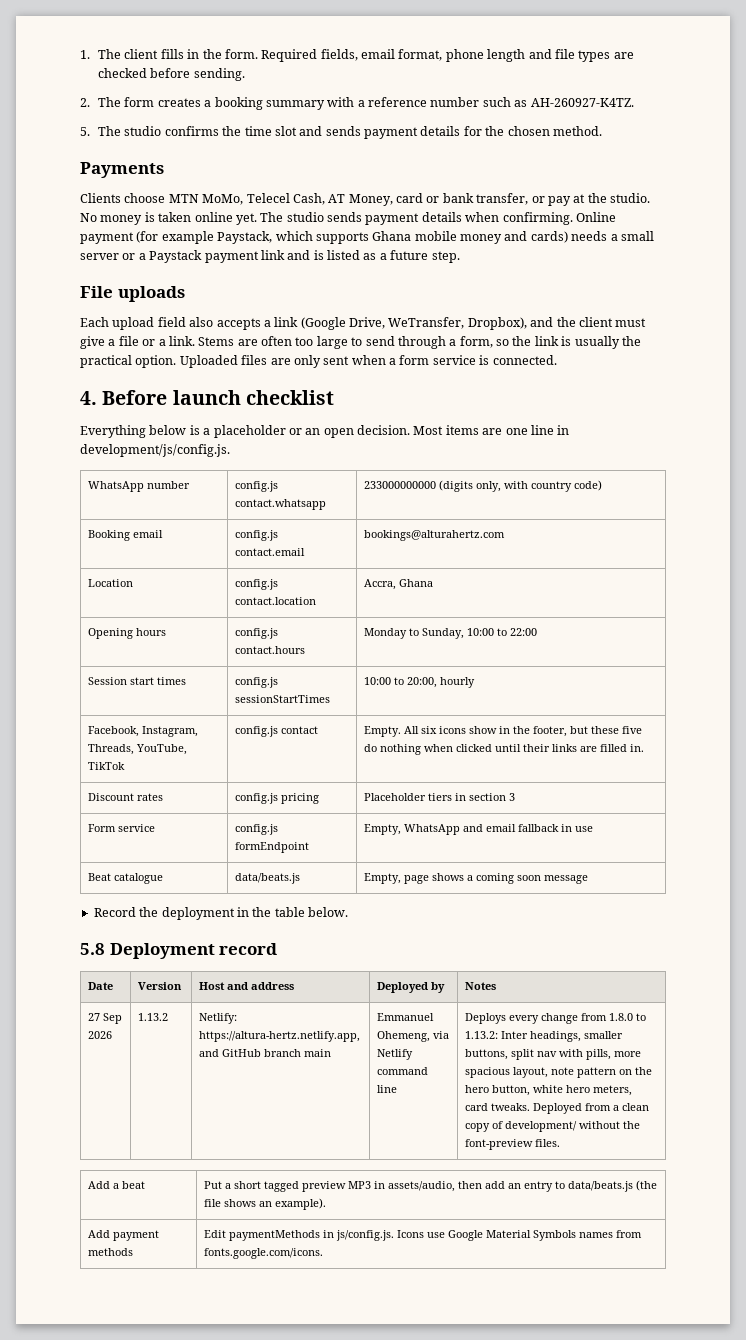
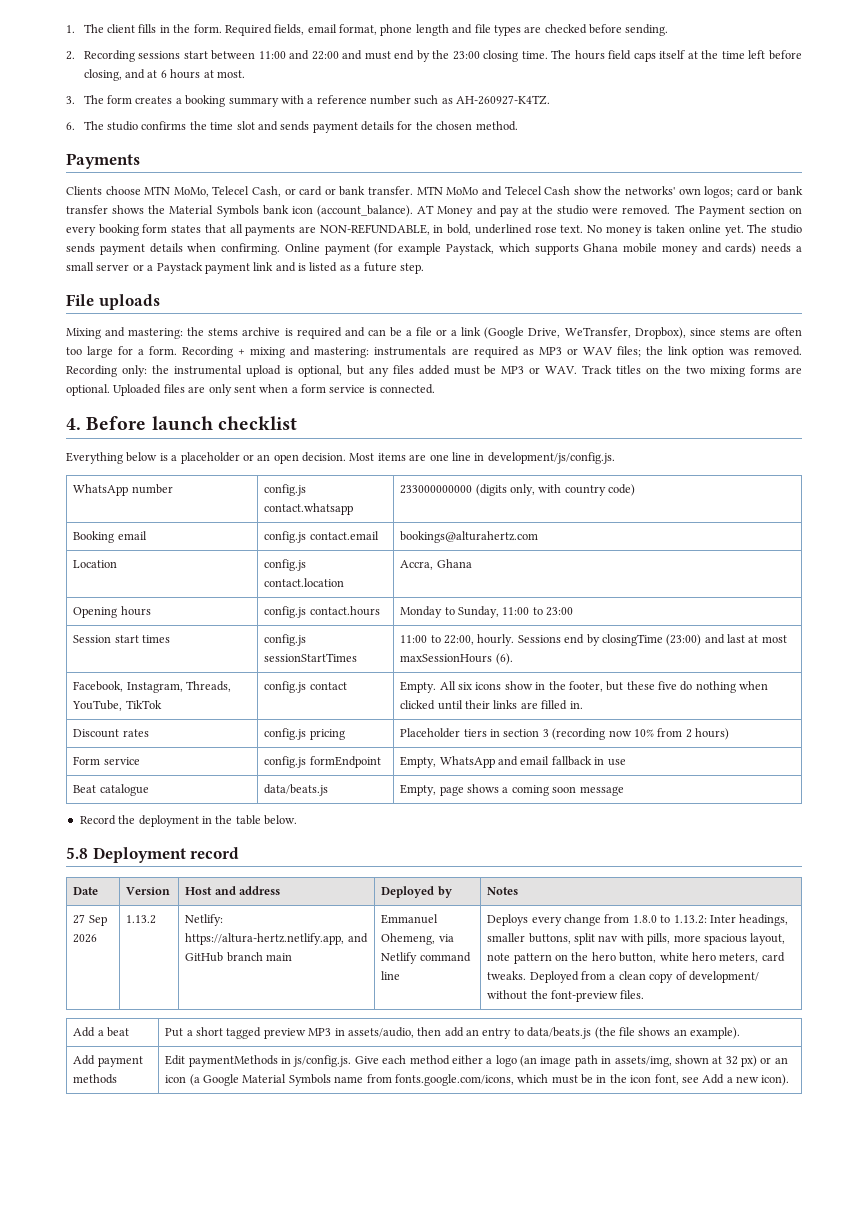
- 2. The form creates a booking summary with a reference number such as AH-260927-K4TZ.
+ 2. Recording sessions start between 11:00 and 22:00 and must end by the 23:00 closing time. The hours field caps itself at the time left before closing, and at 6 hours at most.
+ 3. The form creates a booking summary with a reference number such as AH-260927-K4TZ.
- 5. The studio confirms the time slot and sends payment details for the chosen method.
+ 6. The studio confirms the time slot and sends payment details for the chosen method.
- Clients choose MTN MoMo, Telecel Cash, AT Money, card or bank transfer, or pay at the studio.
+ Clients choose MTN MoMo, Telecel Cash, or card or bank transfer. MTN MoMo and Telecel Cash show the networks' own logos; card or bank transfer shows the Material Symbols bank icon (account_balance). AT Money and pay at the studio were removed. The Payment section on every booking form states that all payments are NON-REFUNDABLE, in bold, underlined rose text.
- Each upload field also accepts a link (Google Drive, WeTransfer, Dropbox), and the client must give a file or a link. Stems are often too large to send through a form, so the link is usually the practical option.
+ Mixing and mastering: the stems archive is required and can be a file or a link (Google Drive, WeTransfer, Dropbox), since stems are often too large for a form. Recording + mixing and mastering: instrumentals are required as MP3 or WAV files; the link option was removed. Recording only: the instrumental upload is optional, but any files added must be MP3 or WAV. Track titles on the two mixing forms are optional.
- Opening hours | config.js contact.hours | Monday to Sunday, 10:00 to 22:00
+ Opening hours | config.js contact.hours | Monday to Sunday, 11:00 to 23:00
- Session start times | config.js sessionStartTimes | 10:00 to 20:00, hourly
+ Session start times | config.js sessionStartTimes | 11:00 to 22:00, hourly. Sessions end by closingTime (23:00) and last at most maxSessionHours (6).
- Discount rates | config.js pricing | Placeholder tiers in section 3
+ Discount rates | config.js pricing | Placeholder tiers in section 3 (recording now 10% from 2 hours)
- Edit paymentMethods in js/config.js. Icons use Google Material Symbols names from fonts.google.com/icons.
+ Edit paymentMethods in js/config.js. Give each method either a logo (an image path in assets/img, shown at 32 px) or an icon (a Google Material Symbols name from fonts.google.com/icons, which must be in the icon font, see Add a new icon).

